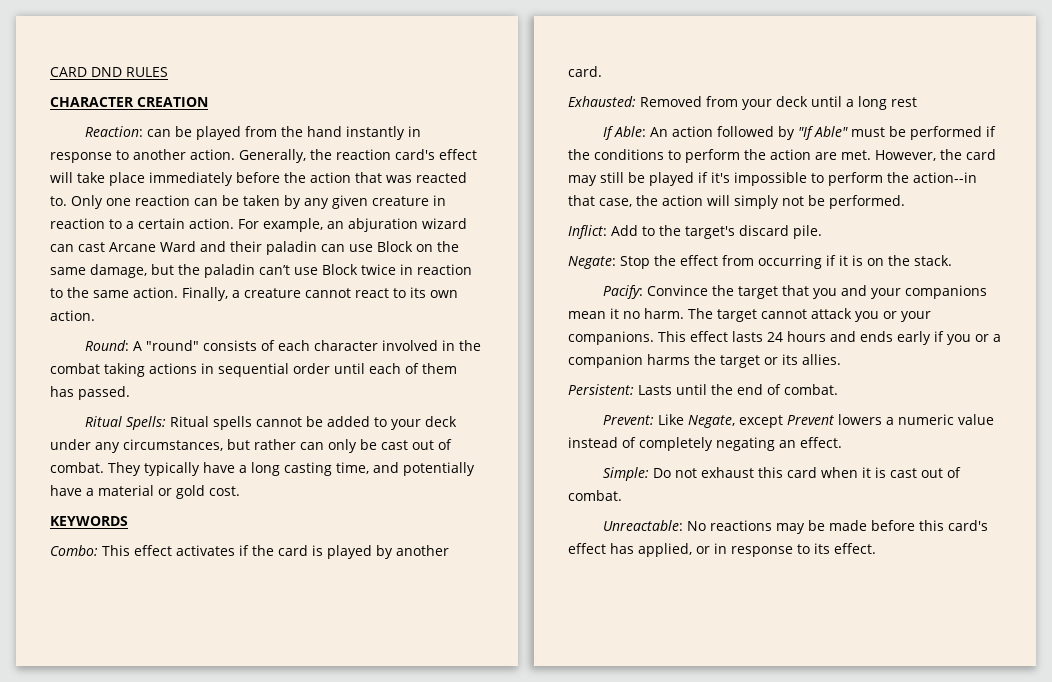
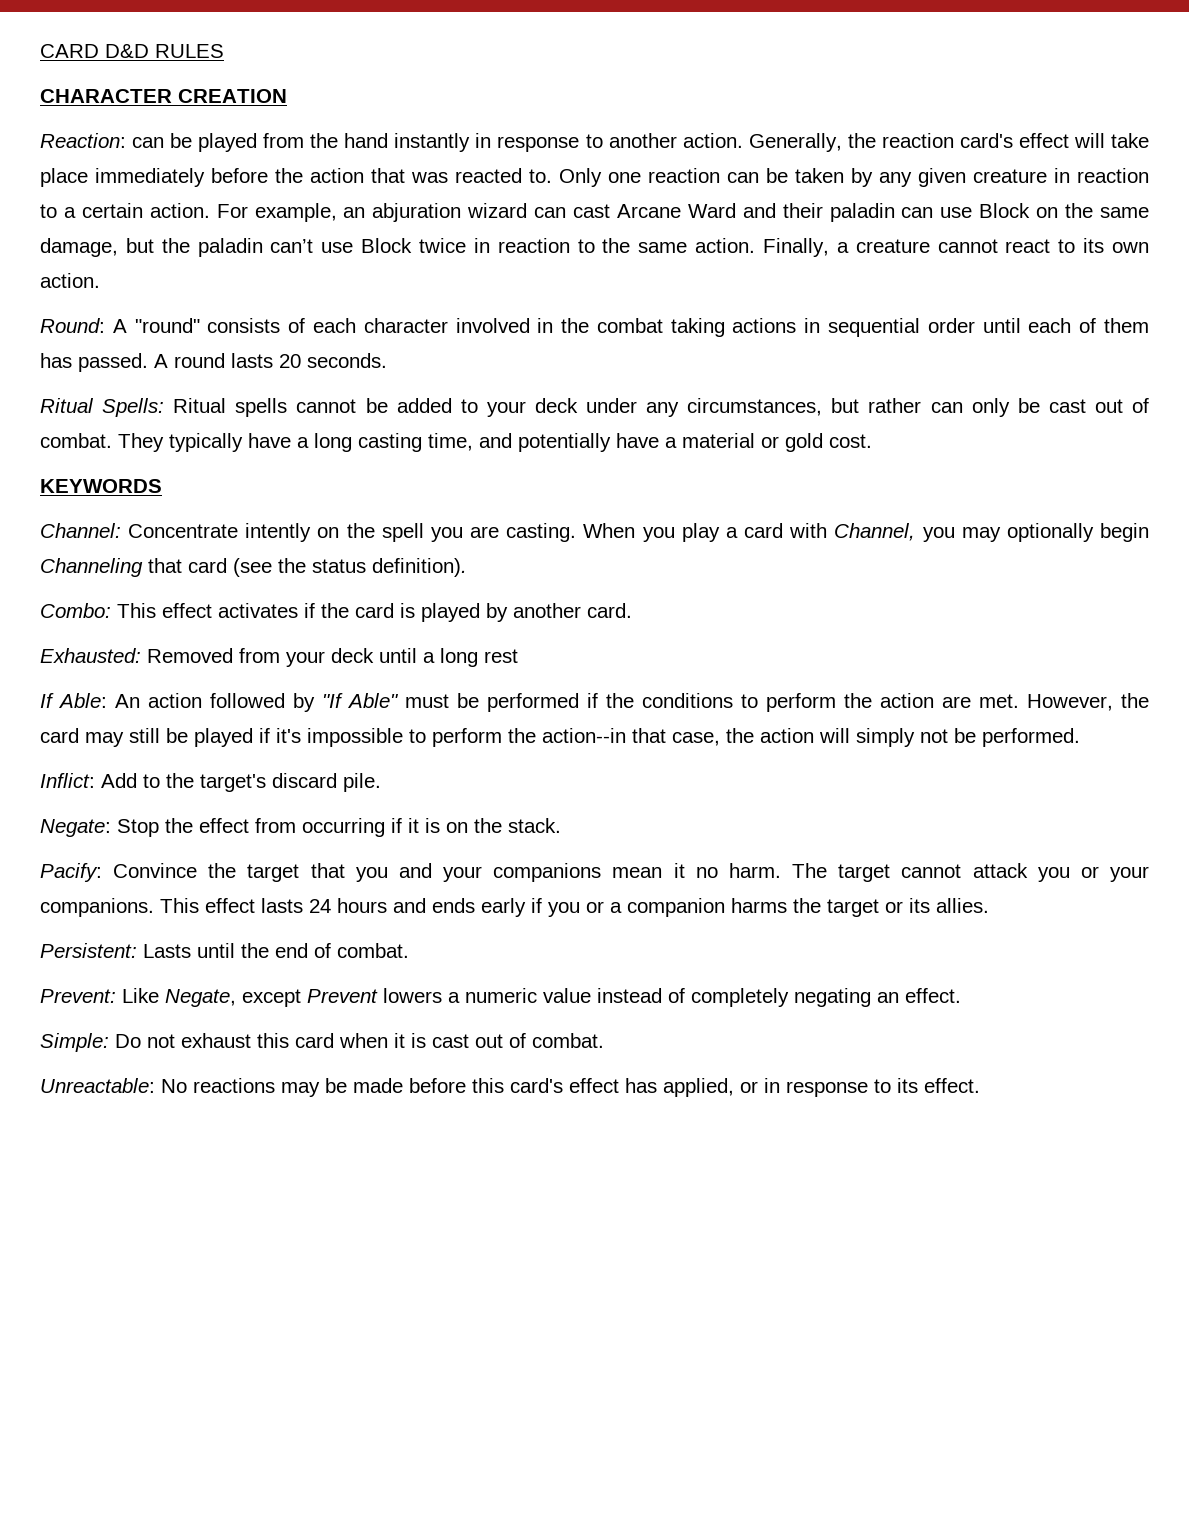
- CARD DND RULES
+ CARD D&D RULES
+ A round lasts 20 seconds.
+ Channel: Concentrate intently on the spell you are casting. When you play a card with Channel, you may optionally begin Channeling that card (see the status definition).

